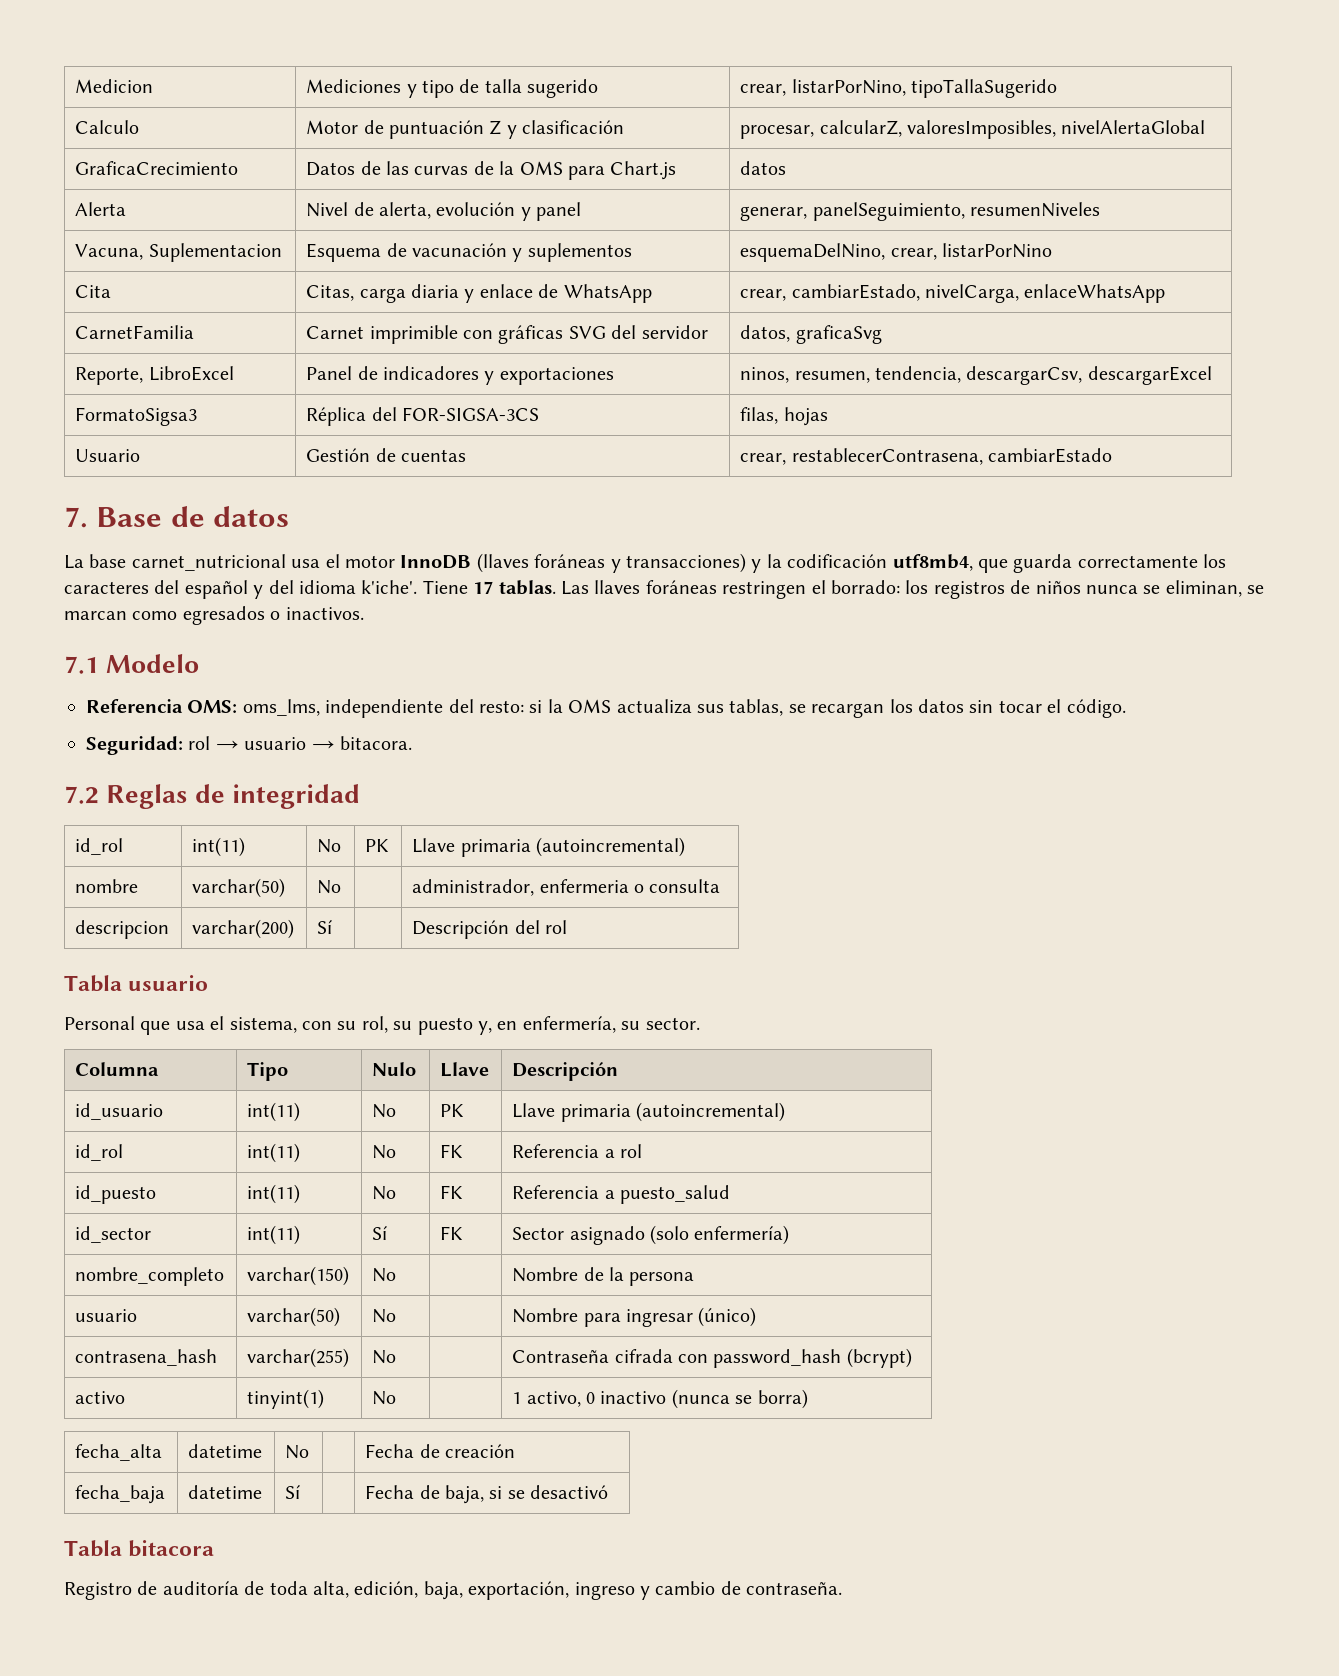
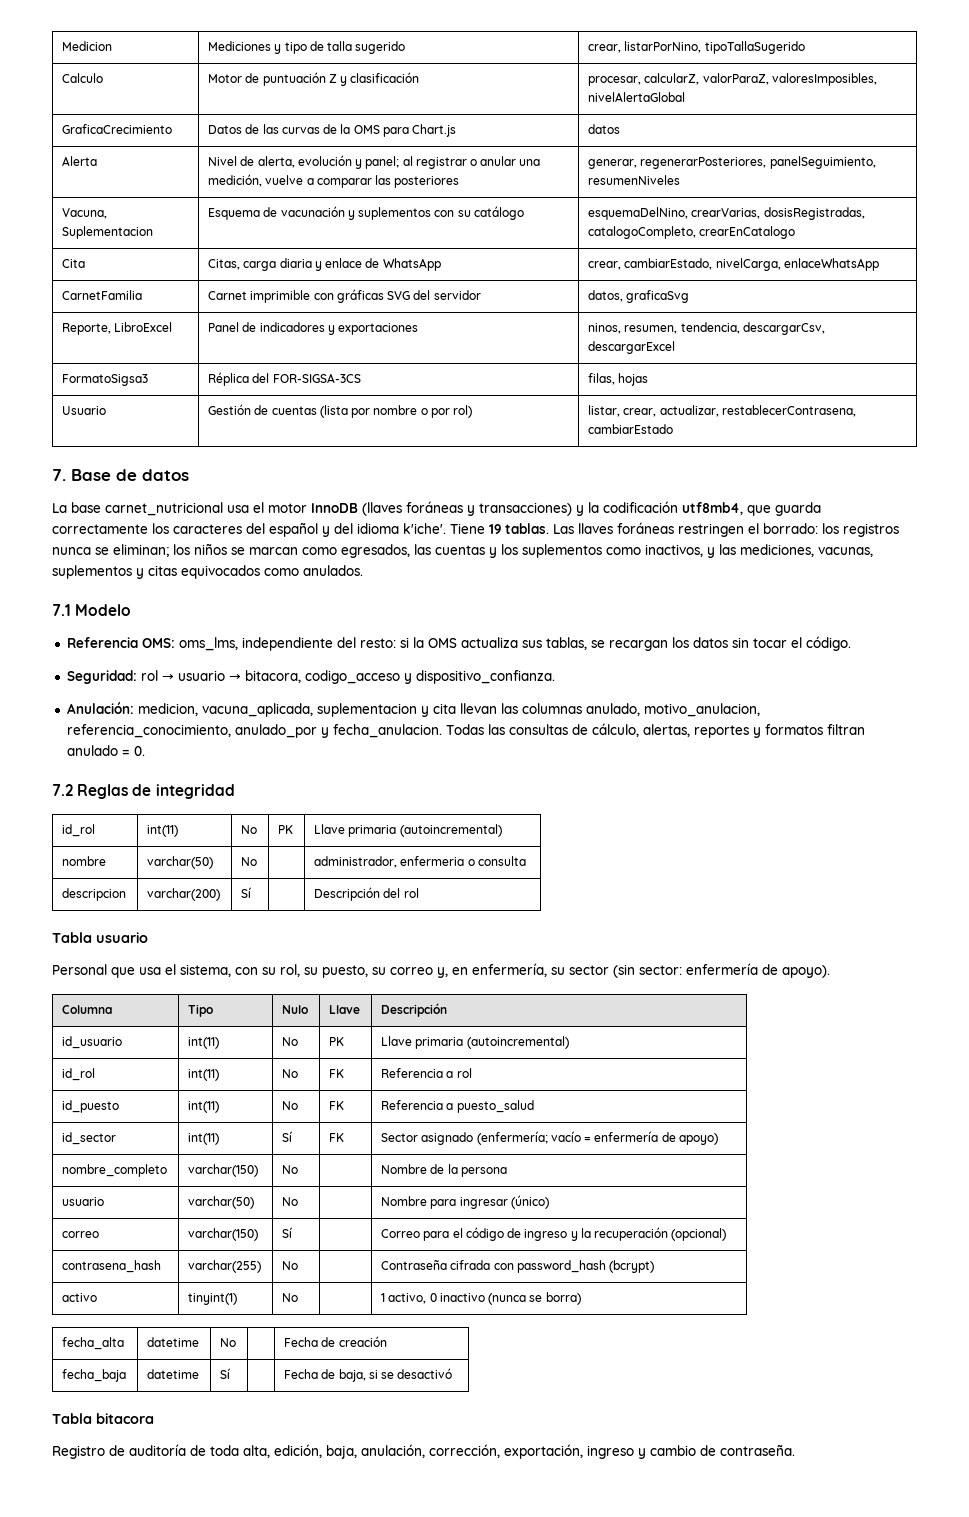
- Calculo | Motor de puntuación Z y clasificación | procesar, calcularZ, valoresImposibles, nivelAlertaGlobal
+ Calculo | Motor de puntuación Z y clasificación | procesar, calcularZ, valorParaZ, valoresImposibles, nivelAlertaGlobal
- Alerta | Nivel de alerta, evolución y panel | generar, panelSeguimiento, resumenNiveles
+ Alerta | Nivel de alerta, evolución y panel; al registrar o anular una medición, vuelve a comparar las posteriores | generar, regenerarPosteriores, panelSeguimiento, resumenNiveles
- Vacuna, Suplementacion | Esquema de vacunación y suplementos | esquemaDelNino, crear, listarPorNino
+ Vacuna, Suplementacion | Esquema de vacunación y suplementos con su catálogo | esquemaDelNino, crearVarias, dosisRegistradas, catalogoCompleto, crearEnCatalogo
- Usuario | Gestión de cuentas | crear, restablecerContrasena, cambiarEstado
+ Usuario | Gestión de cuentas (lista por nombre o por rol) | listar, crear, actualizar, restablecerContrasena, cambiarEstado
- Tiene 17 tablas.
+ Tiene 19 tablas.
- Las llaves foráneas restringen el borrado: los registros de niños nunca se eliminan, se marcan como egresados o inactivos.
+ Las llaves foráneas restringen el borrado: los registros nunca se eliminan; los niños se marcan como egresados, las cuentas y los suplementos como inactivos, y las mediciones, vacunas, suplementos y citas equivocados como anulados.
- Seguridad: rol → usuario → bitacora.
+ Seguridad: rol → usuario → bitacora, codigo_acceso y dispositivo_confianza.
+ Anulación: medicion, vacuna_aplicada, suplementacion y cita llevan las columnas anulado, motivo_anulacion, referencia_conocimiento, anulado_por y fecha_anulacion. Todas las consultas de cálculo, alertas, reportes y formatos filtran anulado = 0.
- Personal que usa el sistema, con su rol, su puesto y, en enfermería, su sector.
+ Personal que usa el sistema, con su rol, su puesto, su correo y, en enfermería, su sector (sin sector: enfermería de apoyo).
- id_sector | int(11) | Sí | FK | Sector asignado (solo enfermería)
+ id_sector | int(11) | Sí | FK | Sector asignado (enfermería; vacío = enfermería de apoyo)
+ correo | varchar(150) | Sí | | Correo para el código de ingreso y la recuperación (opcional)
- Registro de auditoría de toda alta, edición, baja, exportación, ingreso y cambio de contraseña.
+ Registro de auditoría de toda alta, edición, baja, anulación, corrección, exportación, ingreso y cambio de contraseña.

